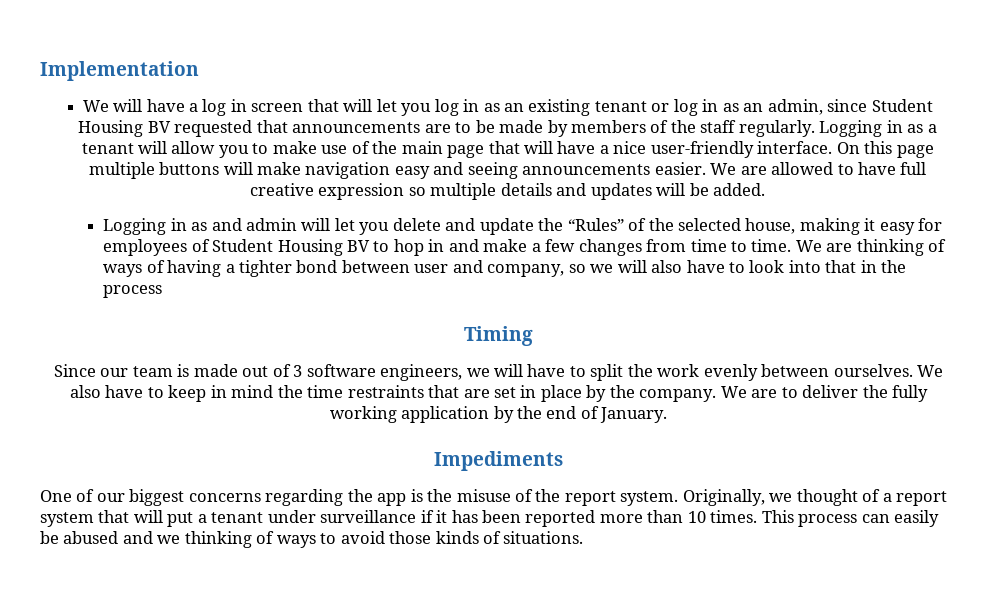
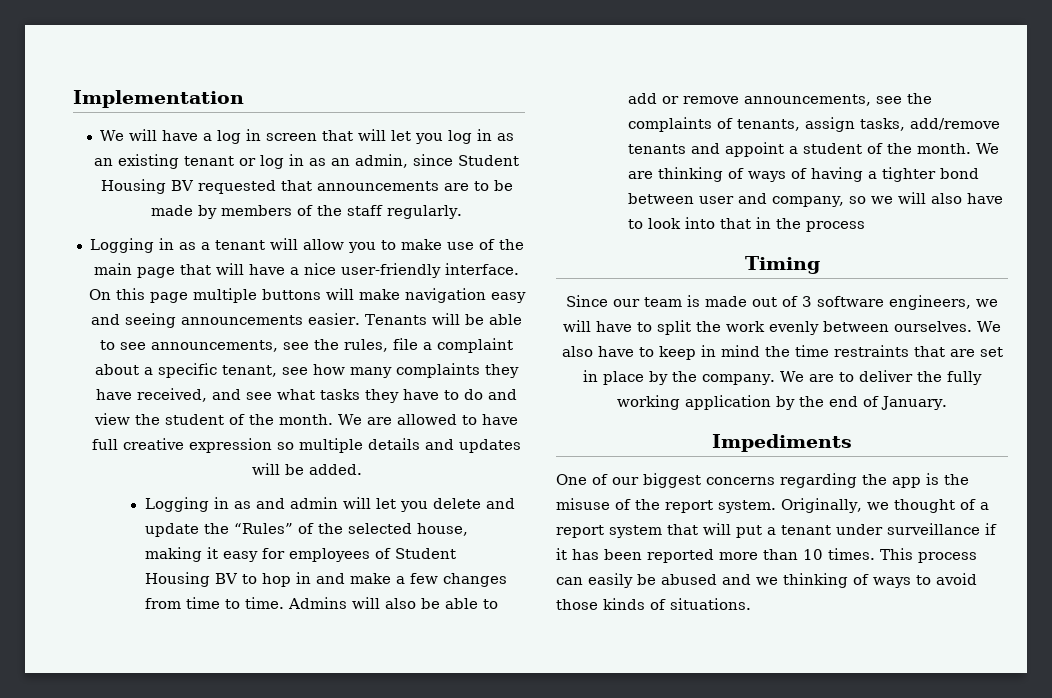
- We will have a log in screen that will let you log in as an existing tenant or log in as an admin, since Student Housing BV requested that announcements are to be made by members of the staff regularly. Logging in as a tenant will allow you to make use of the main page that will have a nice user-friendly interface.
+ We will have a log in screen that will let you log in as an existing tenant or log in as an admin, since Student Housing BV requested that announcements are to be made by members of the staff regularly.
+ Logging in as a tenant will allow you to make use of the main page that will have a nice user-friendly interface.
+ Tenants will be able to see announcements, see the rules, file a complaint about a specific tenant, see how many complaints they have received, and see what tasks they have to do and view the student of the month.
+ Admins will also be able to add or remove announcements, see the complaints of tenants, assign tasks, add/remove tenants and appoint a student of the month.

